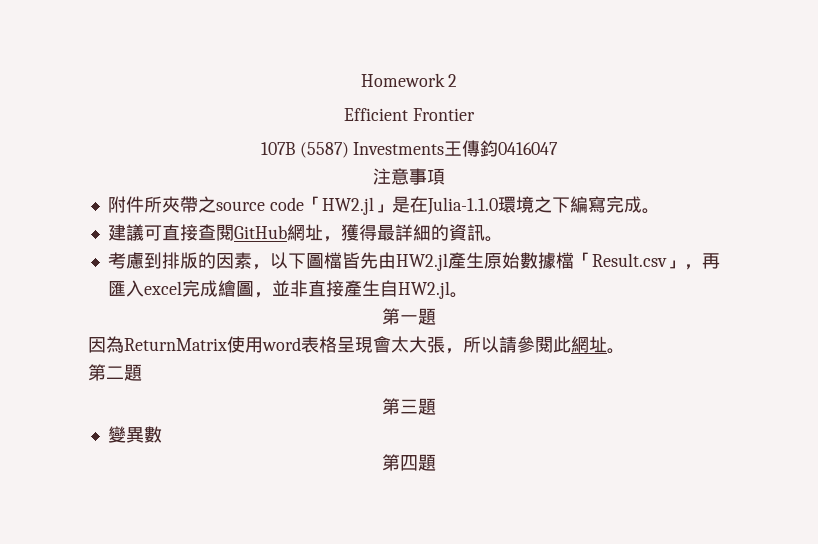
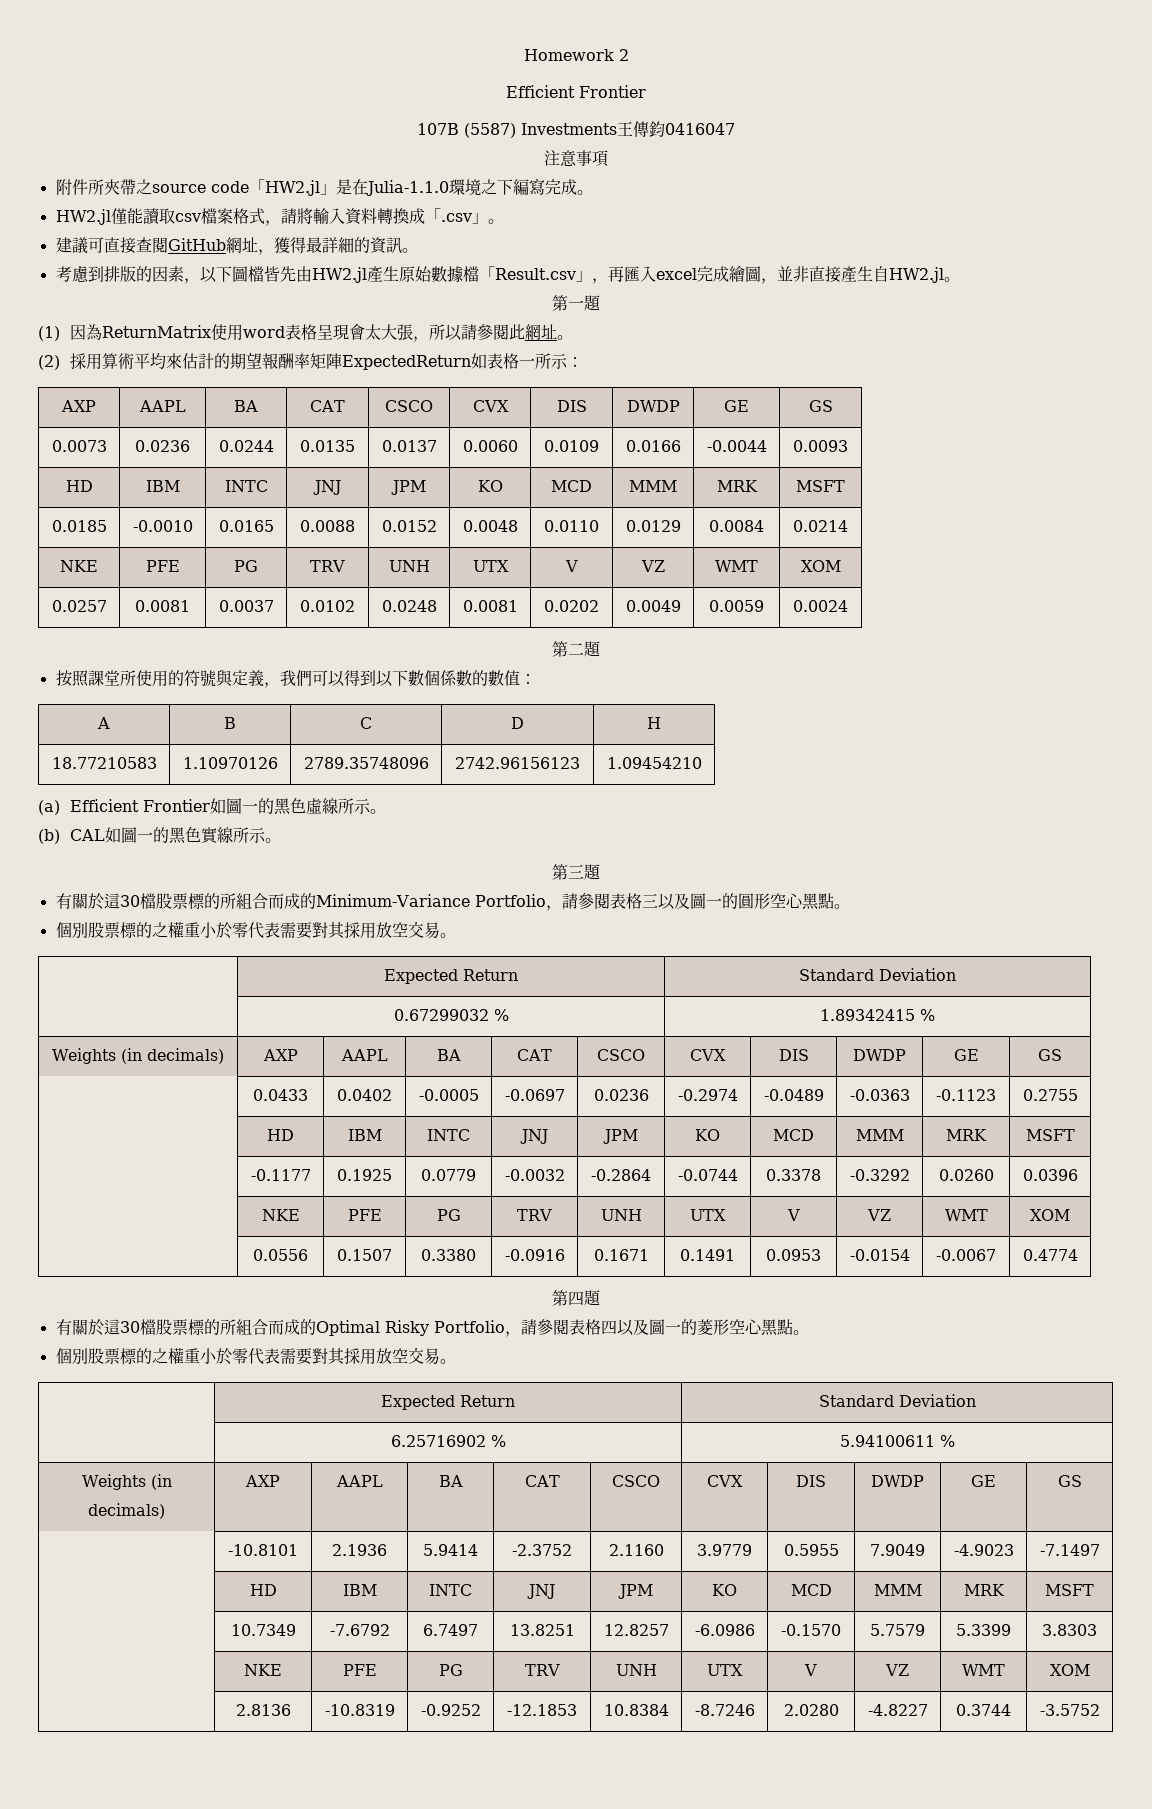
+ HW2.jl僅能讀取csv檔案格式，請將輸入資料轉換成「.csv」。
- 因為ReturnMatrix使用word表格呈現會太大張，所以請參閱此網址。
+ (1)因為ReturnMatrix使用word表格呈現會太大張，所以請參閱此網址。
+ (2)採用算術平均來估計的期望報酬率矩陣ExpectedReturn如表格一所示：
+ AXP | AAPL | BA | CAT | CSCO | CVX | DIS | DWDP | GE | GS
+ 0.0073 | 0.0236 | 0.0244 | 0.0135 | 0.0137 | 0.0060 | 0.0109 | 0.0166 | -0.0044 | 0.0093
+ HD | IBM | INTC | JNJ | JPM | KO | MCD | MMM | MRK | MSFT
+ 0.0185 | -0.0010 | 0.0165 | 0.0088 | 0.0152 | 0.0048 | 0.0110 | 0.0129 | 0.0084 | 0.0214
+ NKE | PFE | PG | TRV | UNH | UTX | V | VZ | WMT | XOM
+ 0.0257 | 0.0081 | 0.0037 | 0.0102 | 0.0248 | 0.0081 | 0.0202 | 0.0049 | 0.0059 | 0.0024
  第二題
+ 按照課堂所使用的符號與定義，我們可以得到以下數個係數的數值：
+ A | B | C | D | H
+ 18.77210583 | 1.10970126 | 2789.35748096 | 2742.96156123 | 1.09454210
+ (a) Efficient Frontier如圖一的黑色虛線所示。
+ (b) CAL如圖一的黑色實線所示。
  第三題
- 變異數
+ 有關於這30檔股票標的所組合而成的Minimum-Variance Portfolio，請參閱表格三以及圖一的圓形空心黑點。
+ 個別股票標的之權重小於零代表需要對其採用放空交易。
+ | Expected Return | Standard Deviation
+ | 0.67299032 % | 1.89342415 %
+ Weights (in decimals) | AXP | AAPL | BA | CAT | CSCO | CVX | DIS | DWDP | GE | GS
+ | 0.0433 | 0.0402 | -0.0005 | -0.0697 | 0.0236 | -0.2974 | -0.0489 | -0.0363 | -0.1123 | 0.2755
+ | HD | IBM | INTC | JNJ | JPM | KO | MCD | MMM | MRK | MSFT
+ | -0.1177 | 0.1925 | 0.0779 | -0.0032 | -0.2864 | -0.0744 | 0.3378 | -0.3292 | 0.0260 | 0.0396
+ | NKE | PFE | PG | TRV | UNH | UTX | V | VZ | WMT | XOM
+ | 0.0556 | 0.1507 | 0.3380 | -0.0916 | 0.1671 | 0.1491 | 0.0953 | -0.0154 | -0.0067 | 0.4774
  第四題
+ 有關於這30檔股票標的所組合而成的Optimal Risky Portfolio，請參閱表格四以及圖一的菱形空心黑點。
+ 個別股票標的之權重小於零代表需要對其採用放空交易。
+ | Expected Return | Standard Deviation
+ | 6.25716902 % | 5.94100611 %
+ Weights (in decimals) | AXP | AAPL | BA | CAT | CSCO | CVX | DIS | DWDP | GE | GS
+ | -10.8101 | 2.1936 | 5.9414 | -2.3752 | 2.1160 | 3.9779 | 0.5955 | 7.9049 | -4.9023 | -7.1497
+ | HD | IBM | INTC | JNJ | JPM | KO | MCD | MMM | MRK | MSFT
+ | 10.7349 | -7.6792 | 6.7497 | 13.8251 | 12.8257 | -6.0986 | -0.1570 | 5.7579 | 5.3399 | 3.8303
+ | NKE | PFE | PG | TRV | UNH | UTX | V | VZ | WMT | XOM
+ | 2.8136 | -10.8319 | -0.9252 | -12.1853 | 10.8384 | -8.7246 | 2.0280 | -4.8227 | 0.3744 | -3.5752

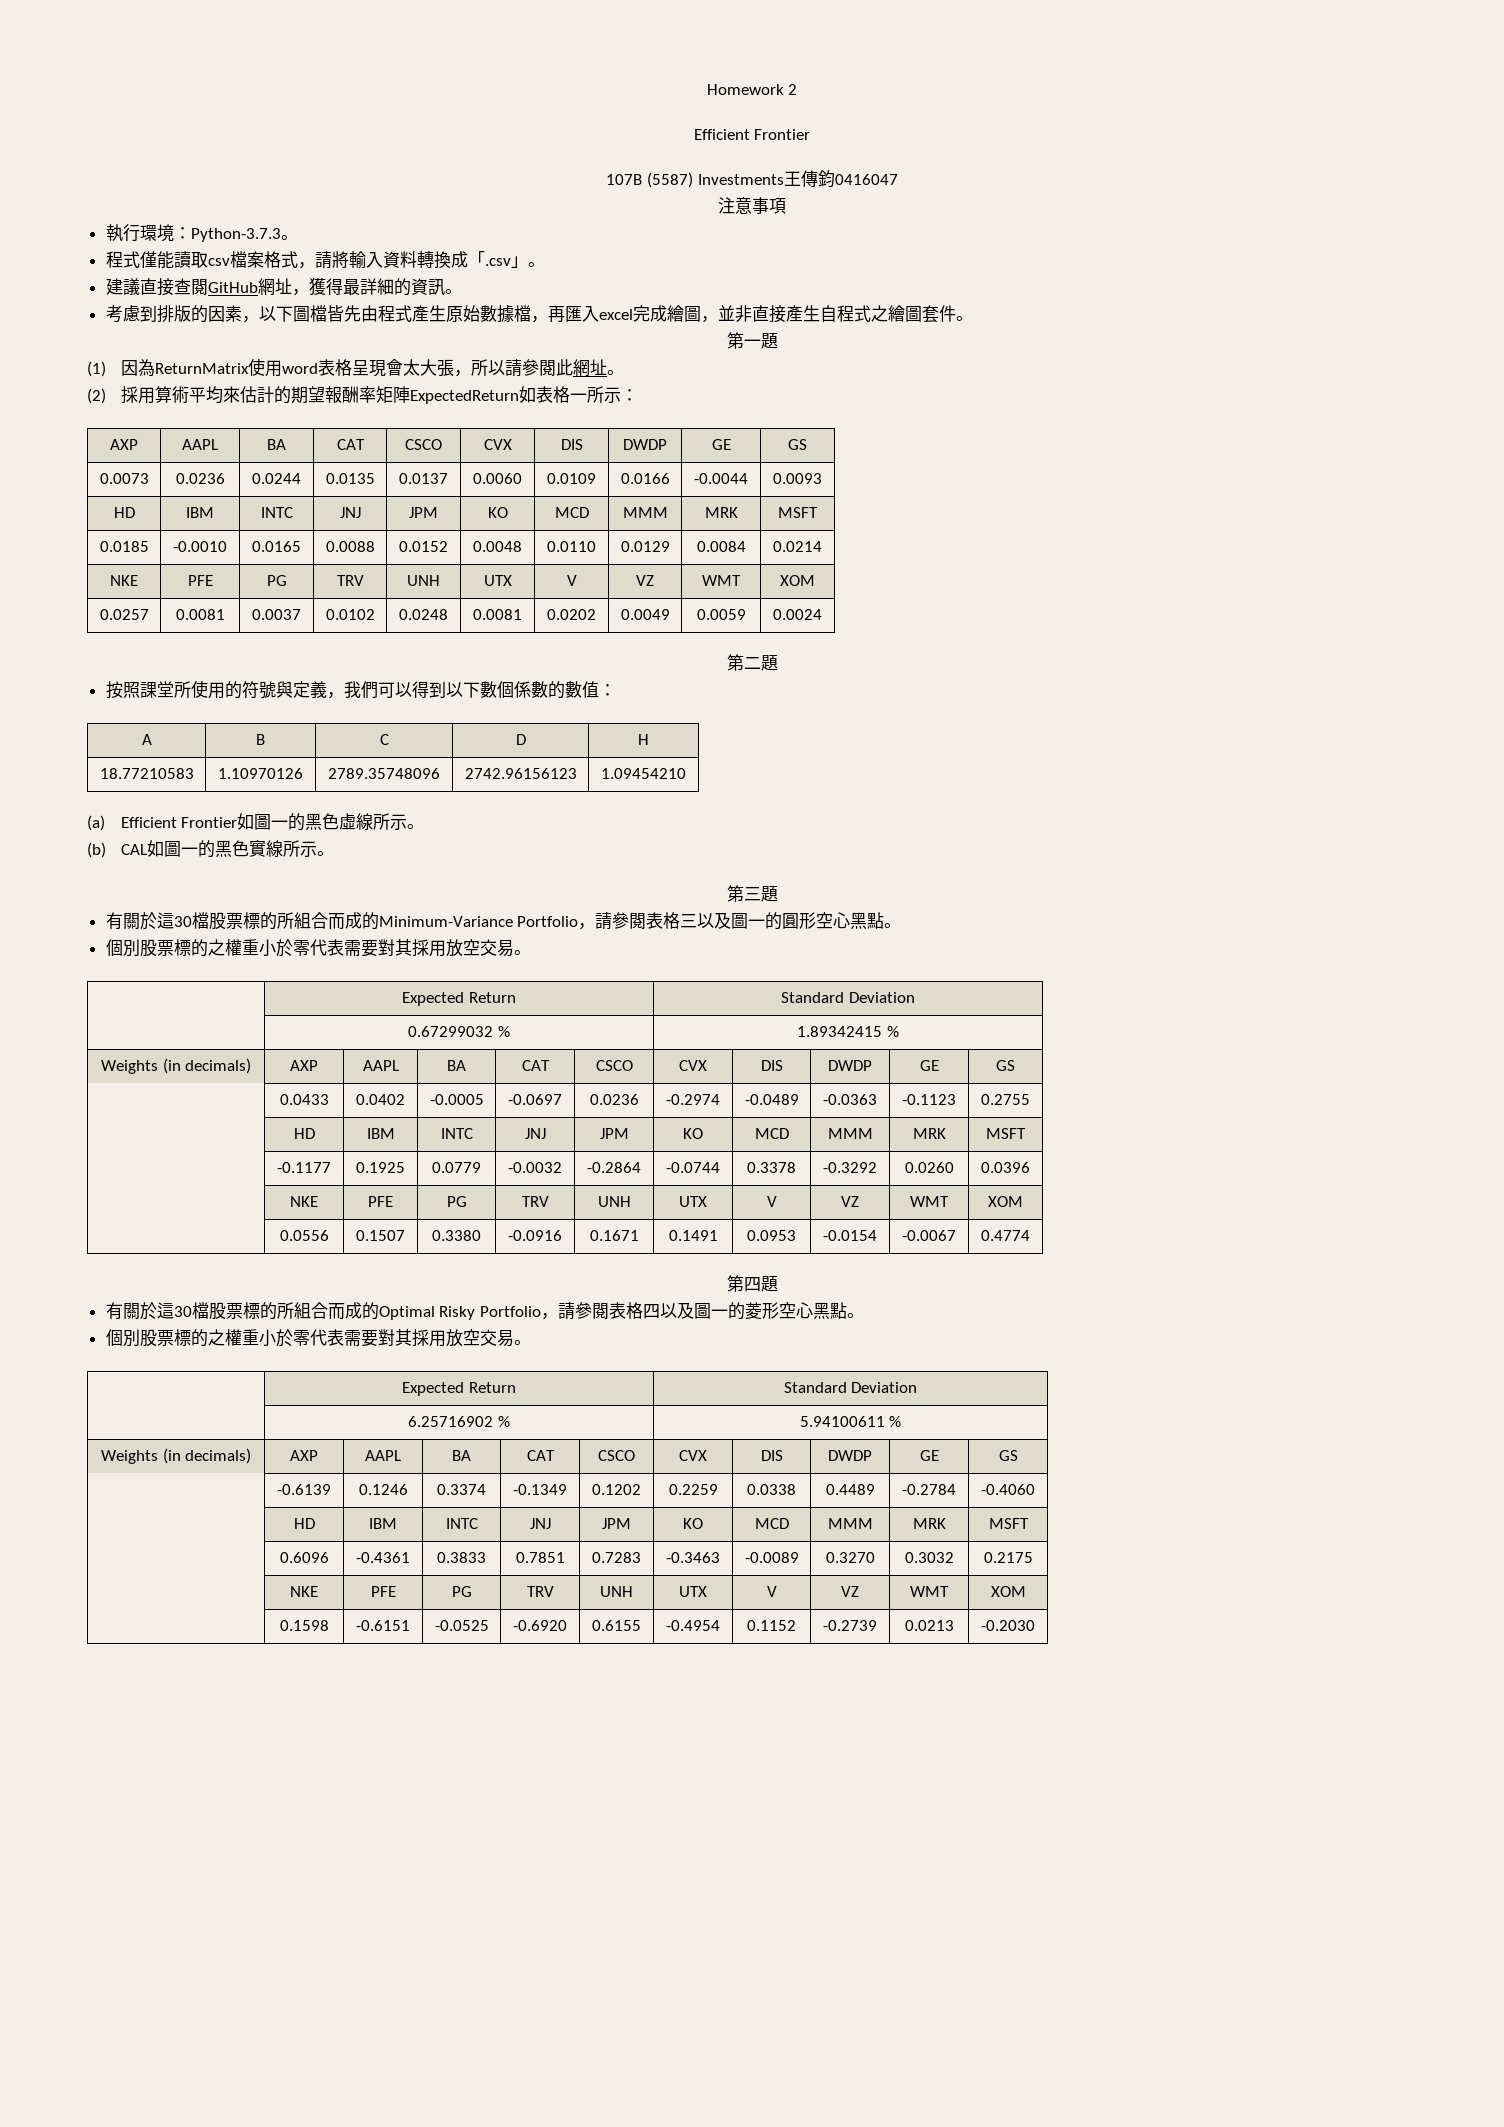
- 附件所夾帶之source code「HW2.jl」是在Julia-1.1.0環境之下編寫完成。
- HW2.jl僅能讀取csv檔案格式，請將輸入資料轉換成「.csv」。
+ 執行環境：Python-3.7.3。
+ 程式僅能讀取csv檔案格式，請將輸入資料轉換成「.csv」。
- 建議可直接查閱GitHub網址，獲得最詳細的資訊。
+ 建議直接查閱GitHub網址，獲得最詳細的資訊。
- 考慮到排版的因素，以下圖檔皆先由HW2.jl產生原始數據檔「Result.csv」，再匯入excel完成繪圖，並非直接產生自HW2.jl。
+ 考慮到排版的因素，以下圖檔皆先由程式產生原始數據檔，再匯入excel完成繪圖，並非直接產生自程式之繪圖套件。
- | -10.8101 | 2.1936 | 5.9414 | -2.3752 | 2.1160 | 3.9779 | 0.5955 | 7.9049 | -4.9023 | -7.1497
+ | -0.6139 | 0.1246 | 0.3374 | -0.1349 | 0.1202 | 0.2259 | 0.0338 | 0.4489 | -0.2784 | -0.4060
- | 10.7349 | -7.6792 | 6.7497 | 13.8251 | 12.8257 | -6.0986 | -0.1570 | 5.7579 | 5.3399 | 3.8303
+ | 0.6096 | -0.4361 | 0.3833 | 0.7851 | 0.7283 | -0.3463 | -0.0089 | 0.3270 | 0.3032 | 0.2175
- | 2.8136 | -10.8319 | -0.9252 | -12.1853 | 10.8384 | -8.7246 | 2.0280 | -4.8227 | 0.3744 | -3.5752
+ | 0.1598 | -0.6151 | -0.0525 | -0.6920 | 0.6155 | -0.4954 | 0.1152 | -0.2739 | 0.0213 | -0.2030

